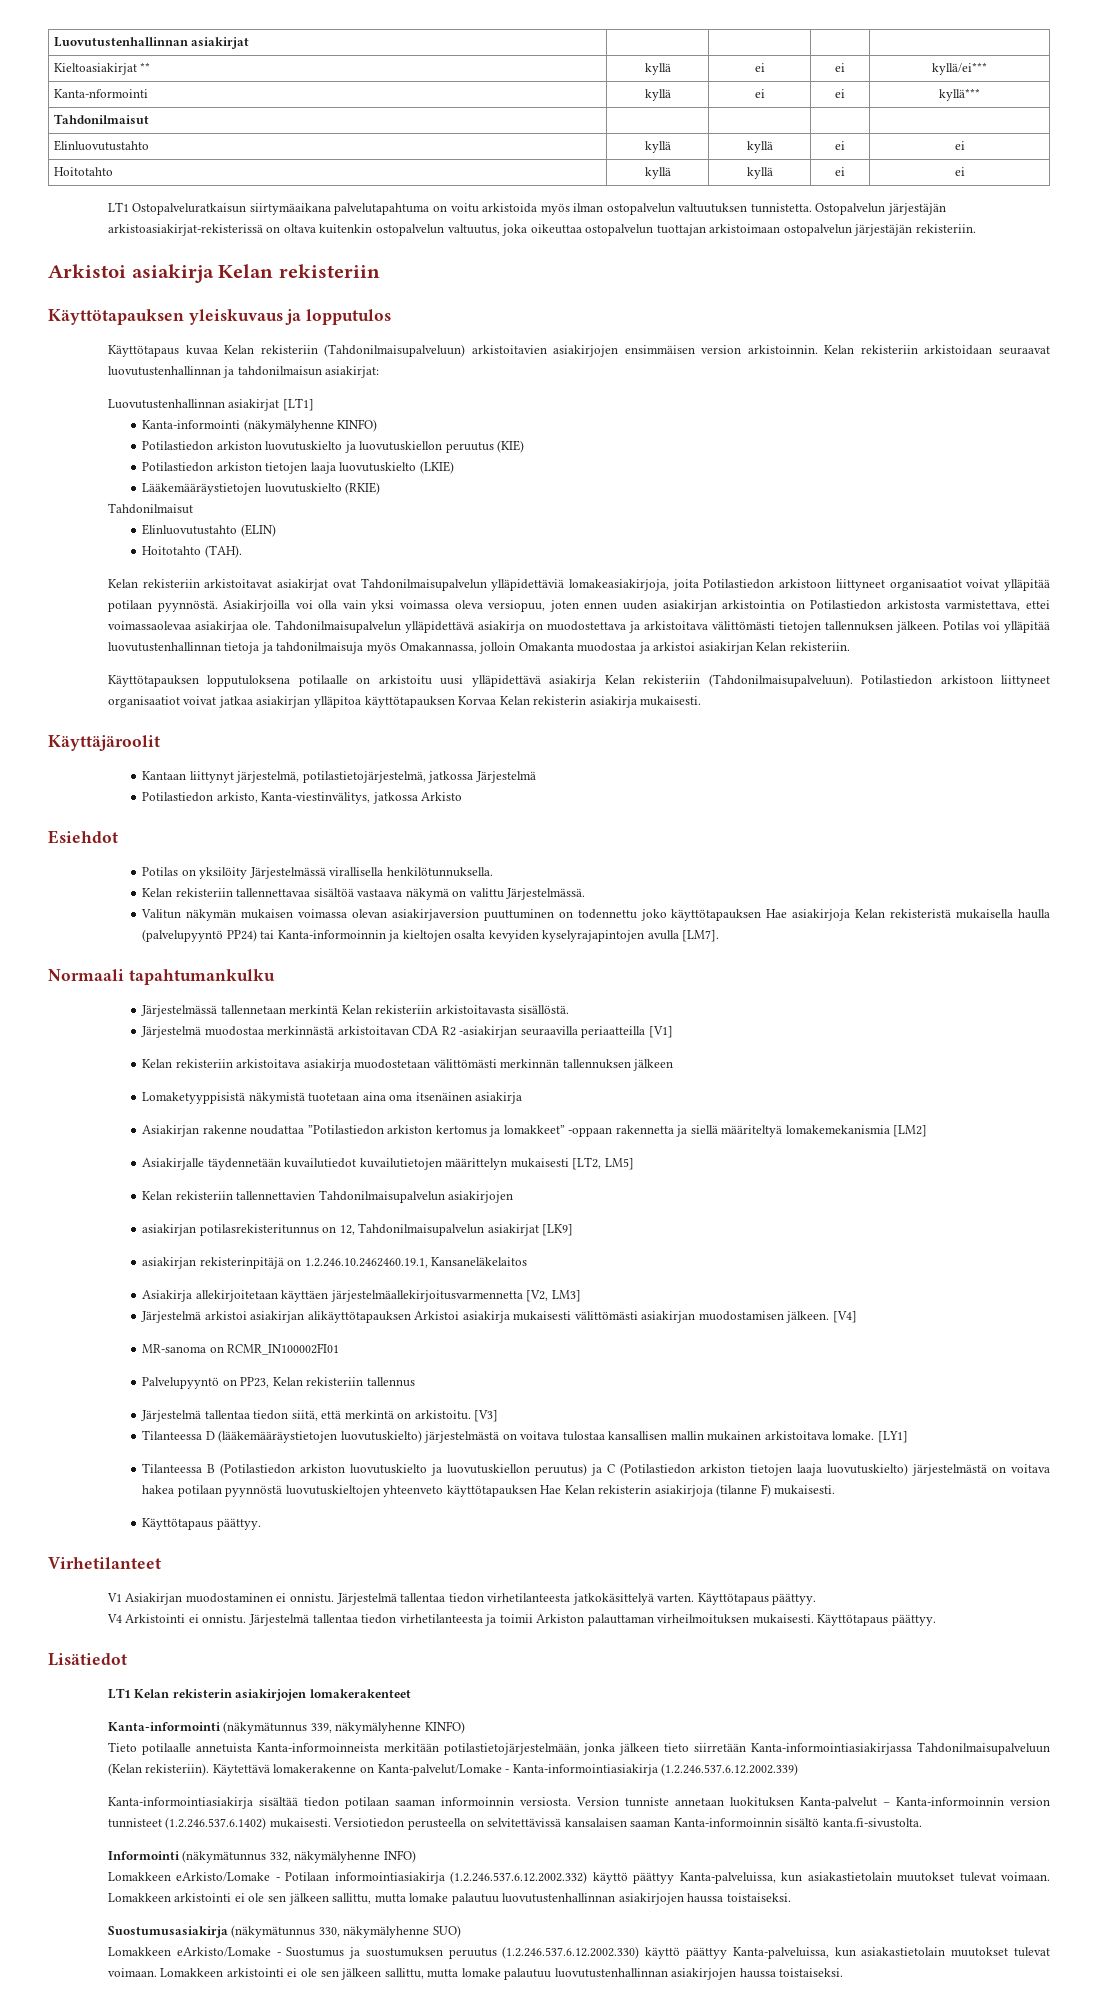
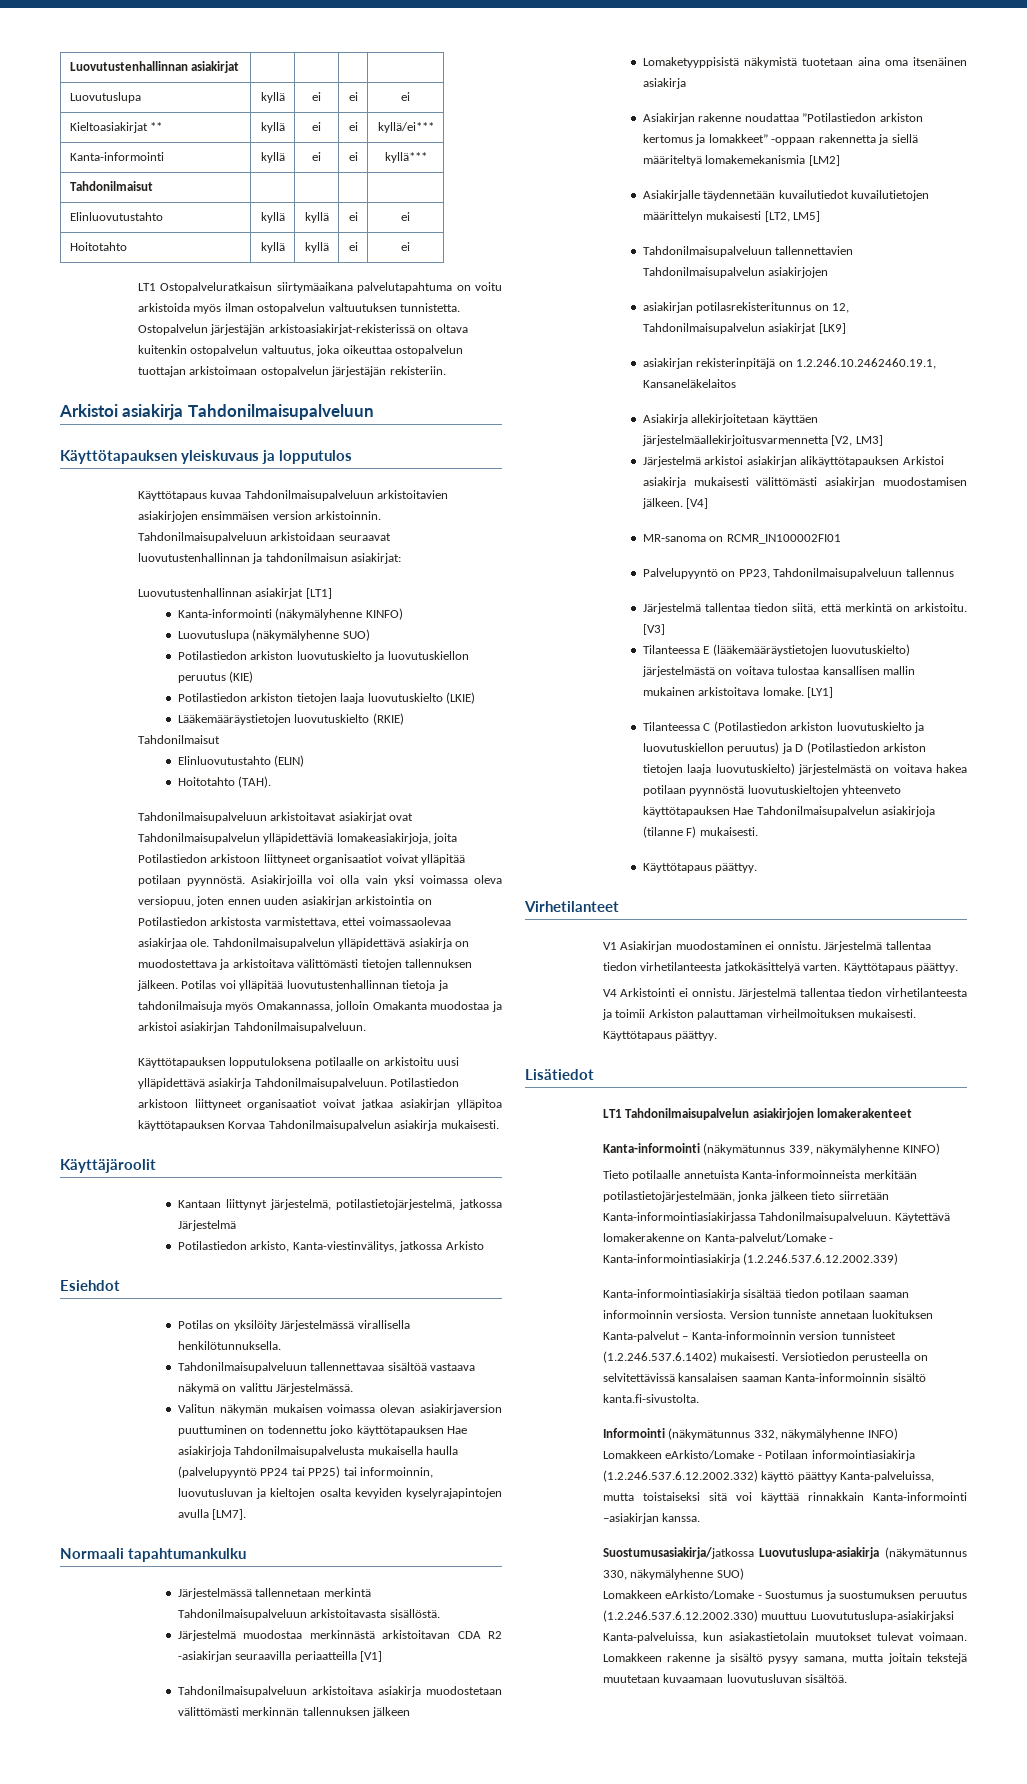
+ Luovutuslupa | kyllä | ei | ei | ei
- Kanta-nformointi | kyllä | ei | ei | kyllä***
+ Kanta-informointi | kyllä | ei | ei | kyllä***
- Arkistoi asiakirja Kelan rekisteriin
+ Arkistoi asiakirja Tahdonilmaisupalveluun
- Käyttötapaus kuvaa Kelan rekisteriin (Tahdonilmaisupalveluun) arkistoitavien asiakirjojen ensimmäisen version arkistoinnin.
+ Käyttötapaus kuvaa Tahdonilmaisupalveluun arkistoitavien asiakirjojen ensimmäisen version arkistoinnin.
- Kelan rekisteriin arkistoidaan seuraavat luovutustenhallinnan ja tahdonilmaisun asiakirjat:
+ Tahdonilmaisupalveluun arkistoidaan seuraavat luovutustenhallinnan ja tahdonilmaisun asiakirjat:
+ Luovutuslupa (näkymälyhenne SUO)
- Kelan rekisteriin arkistoitavat asiakirjat ovat Tahdonilmaisupalvelun ylläpidettäviä lomakeasiakirjoja, joita Potilastiedon arkistoon liittyneet organisaatiot voivat ylläpitää potilaan pyynnöstä.
+ Tahdonilmaisupalveluun arkistoitavat asiakirjat ovat Tahdonilmaisupalvelun ylläpidettäviä lomakeasiakirjoja, joita Potilastiedon arkistoon liittyneet organisaatiot voivat ylläpitää potilaan pyynnöstä.
- Potilas voi ylläpitää luovutustenhallinnan tietoja ja tahdonilmaisuja myös Omakannassa, jolloin Omakanta muodostaa ja arkistoi asiakirjan Kelan rekisteriin.
+ Potilas voi ylläpitää luovutustenhallinnan tietoja ja tahdonilmaisuja myös Omakannassa, jolloin Omakanta muodostaa ja arkistoi asiakirjan Tahdonilmaisupalveluun.
- Käyttötapauksen lopputuloksena potilaalle on arkistoitu uusi ylläpidettävä asiakirja Kelan rekisteriin (Tahdonilmaisupalveluun).
+ Käyttötapauksen lopputuloksena potilaalle on arkistoitu uusi ylläpidettävä asiakirja Tahdonilmaisupalveluun.
- Potilastiedon arkistoon liittyneet organisaatiot voivat jatkaa asiakirjan ylläpitoa käyttötapauksen Korvaa Kelan rekisterin asiakirja mukaisesti.
+ Potilastiedon arkistoon liittyneet organisaatiot voivat jatkaa asiakirjan ylläpitoa käyttötapauksen Korvaa Tahdonilmaisupalvelun asiakirja mukaisesti.
- Kelan rekisteriin tallennettavaa sisältöä vastaava näkymä on valittu Järjestelmässä.
+ Tahdonilmaisupalveluun tallennettavaa sisältöä vastaava näkymä on valittu Järjestelmässä.
- Valitun näkymän mukaisen voimassa olevan asiakirjaversion puuttuminen on todennettu joko käyttötapauksen Hae asiakirjoja Kelan rekisteristä mukaisella haulla (palvelupyyntö PP24) tai Kanta-informoinnin ja kieltojen osalta kevyiden kyselyrajapintojen avulla [LM7].
+ Valitun näkymän mukaisen voimassa olevan asiakirjaversion puuttuminen on todennettu joko käyttötapauksen Hae asiakirjoja Tahdonilmaisupalvelusta mukaisella haulla (palvelupyyntö PP24 tai PP25) tai informoinnin, luovutusluvan ja kieltojen osalta kevyiden kyselyrajapintojen avulla [LM7].
- Järjestelmässä tallennetaan merkintä Kelan rekisteriin arkistoitavasta sisällöstä.
+ Järjestelmässä tallennetaan merkintä Tahdonilmaisupalveluun arkistoitavasta sisällöstä.
- Kelan rekisteriin arkistoitava asiakirja muodostetaan välittömästi merkinnän tallennuksen jälkeen
+ Tahdonilmaisupalveluun arkistoitava asiakirja muodostetaan välittömästi merkinnän tallennuksen jälkeen
- Kelan rekisteriin tallennettavien Tahdonilmaisupalvelun asiakirjojen
+ Tahdonilmaisupalveluun tallennettavien Tahdonilmaisupalvelun asiakirjojen
- Palvelupyyntö on PP23, Kelan rekisteriin tallennus
+ Palvelupyyntö on PP23, Tahdonilmaisupalveluun tallennus
- Tilanteessa D (lääkemääräystietojen luovutuskielto) järjestelmästä on voitava tulostaa kansallisen mallin mukainen arkistoitava lomake.
+ Tilanteessa E (lääkemääräystietojen luovutuskielto) järjestelmästä on voitava tulostaa kansallisen mallin mukainen arkistoitava lomake.
- Tilanteessa B (Potilastiedon arkiston luovutuskielto ja luovutuskiellon peruutus) ja C (Potilastiedon arkiston tietojen laaja luovutuskielto) järjestelmästä on voitava hakea potilaan pyynnöstä luovutuskieltojen yhteenveto käyttötapauksen Hae Kelan rekisterin asiakirjoja (tilanne F) mukaisesti.
+ Tilanteessa C (Potilastiedon arkiston luovutuskielto ja luovutuskiellon peruutus) ja D (Potilastiedon arkiston tietojen laaja luovutuskielto) järjestelmästä on voitava hakea potilaan pyynnöstä luovutuskieltojen yhteenveto käyttötapauksen Hae Tahdonilmaisupalvelun asiakirjoja (tilanne F) mukaisesti.
- LT1 Kelan rekisterin asiakirjojen lomakerakenteet
+ LT1 Tahdonilmaisupalvelun asiakirjojen lomakerakenteet
- Tieto potilaalle annetuista Kanta-informoinneista merkitään potilastietojärjestelmään, jonka jälkeen tieto siirretään Kanta-informointiasiakirjassa Tahdonilmaisupalveluun (Kelan rekisteriin).
+ Tieto potilaalle annetuista Kanta-informoinneista merkitään potilastietojärjestelmään, jonka jälkeen tieto siirretään Kanta-informointiasiakirjassa Tahdonilmaisupalveluun.
- Lomakkeen eArkisto/Lomake - Potilaan informointiasiakirja (1.2.246.537.6.12.2002.332) käyttö päättyy Kanta-palveluissa, kun asiakastietolain muutokset tulevat voimaan. Lomakkeen arkistointi ei ole sen jälkeen sallittu, mutta lomake palautuu luovutustenhallinnan asiakirjojen haussa toistaiseksi.
- Suostumusasiakirja (näkymätunnus 330, näkymälyhenne SUO)
+ Lomakkeen eArkisto/Lomake - Potilaan informointiasiakirja (1.2.246.537.6.12.2002.332) käyttö päättyy Kanta-palveluissa, mutta toistaiseksi sitä voi käyttää rinnakkain Kanta-informointi –asiakirjan kanssa.
+ Suostumusasiakirja/jatkossa Luovutuslupa-asiakirja (näkymätunnus 330, näkymälyhenne SUO)
- Lomakkeen eArkisto/Lomake - Suostumus ja suostumuksen peruutus (1.2.246.537.6.12.2002.330) käyttö päättyy Kanta-palveluissa, kun asiakastietolain muutokset tulevat voimaan. Lomakkeen arkistointi ei ole sen jälkeen sallittu, mutta lomake palautuu luovutustenhallinnan asiakirjojen haussa toistaiseksi.
+ Lomakkeen eArkisto/Lomake - Suostumus ja suostumuksen peruutus (1.2.246.537.6.12.2002.330) muuttuu Luovututuslupa-asiakirjaksi Kanta-palveluissa, kun asiakastietolain muutokset tulevat voimaan. Lomakkeen rakenne ja sisältö pysyy samana, mutta joitain tekstejä muutetaan kuvaamaan luovutusluvan sisältöä.

